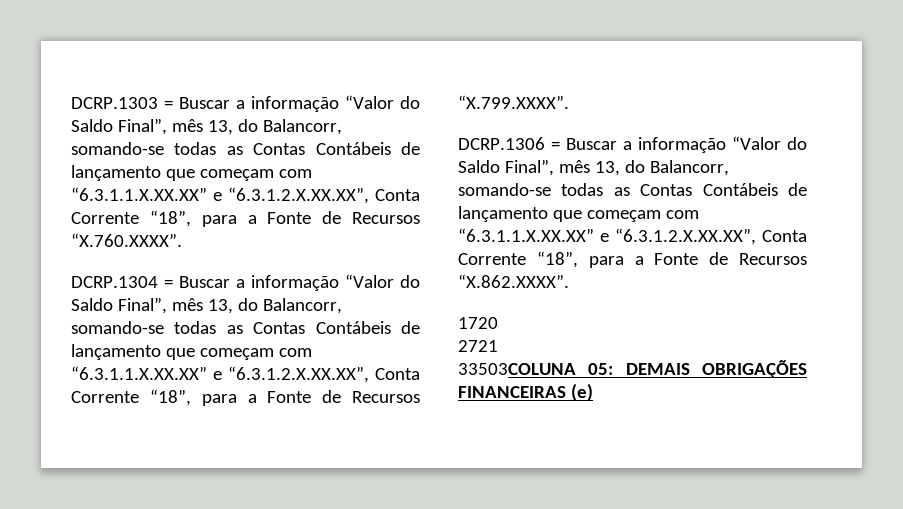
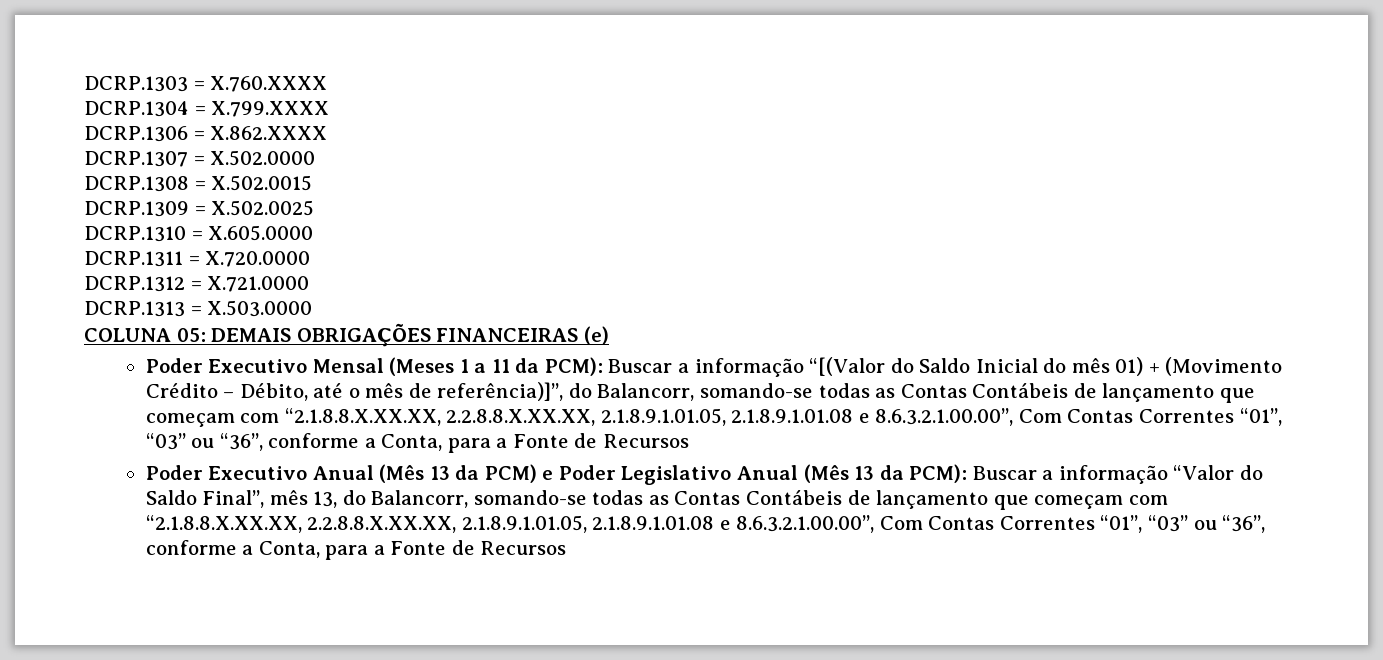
- DCRP.1303 = Buscar a informação “Valor do Saldo Final”, mês 13, do Balancorr, somando-se todas as Contas Contábeis de lançamento que começam com “6.3.1.1.X.XX.XX” e “6.3.1.2.X.XX.XX”, Conta Corrente “18”, para a Fonte de Recursos “X.760.XXXX”.
- DCRP.1304 = Buscar a informação “Valor do Saldo Final”, mês 13, do Balancorr, somando-se todas as Contas Contábeis de lançamento que começam com “6.3.1.1.X.XX.XX” e “6.3.1.2.X.XX.XX”, Conta Corrente “18”, para a Fonte de Recursos “X.799.XXXX”.
- DCRP.1306 = Buscar a informação “Valor do Saldo Final”, mês 13, do Balancorr, somando-se todas as Contas Contábeis de lançamento que começam com “6.3.1.1.X.XX.XX” e “6.3.1.2.X.XX.XX”, Conta Corrente “18”, para a Fonte de Recursos “X.862.XXXX”.
- 1720
- 2721
- 33503COLUNA 05: DEMAIS OBRIGAÇÕES FINANCEIRAS (e)
+ DCRP.1303 = X.760.XXXX
+ DCRP.1304 = X.799.XXXX
+ DCRP.1306 = X.862.XXXX
+ DCRP.1307 = X.502.0000
+ DCRP.1308 = X.502.0015
+ DCRP.1309 = X.502.0025
+ DCRP.1310 = X.605.0000
+ DCRP.1311 = X.720.0000
+ DCRP.1312 = X.721.0000
+ DCRP.1313 = X.503.0000
+ COLUNA 05: DEMAIS OBRIGAÇÕES FINANCEIRAS (e)
+ Poder Executivo Mensal (Meses 1 a 11 da PCM): Buscar a informação “[(Valor do Saldo Inicial do mês 01) + (Movimento Crédito – Débito, até o mês de referência)]”, do Balancorr, somando-se todas as Contas Contábeis de lançamento que começam com “2.1.8.8.X.XX.XX, 2.2.8.8.X.XX.XX, 2.1.8.9.1.01.05, 2.1.8.9.1.01.08 e 8.6.3.2.1.00.00”, Com Contas Correntes “01”, “03” ou “36”, conforme a Conta, para a Fonte de Recursos
+ Poder Executivo Anual (Mês 13 da PCM) e Poder Legislativo Anual (Mês 13 da PCM): Buscar a informação “Valor do Saldo Final”, mês 13, do Balancorr, somando-se todas as Contas Contábeis de lançamento que começam com “2.1.8.8.X.XX.XX, 2.2.8.8.X.XX.XX, 2.1.8.9.1.01.05, 2.1.8.9.1.01.08 e 8.6.3.2.1.00.00”, Com Contas Correntes “01”, “03” ou “36”, conforme a Conta, para a Fonte de Recursos

